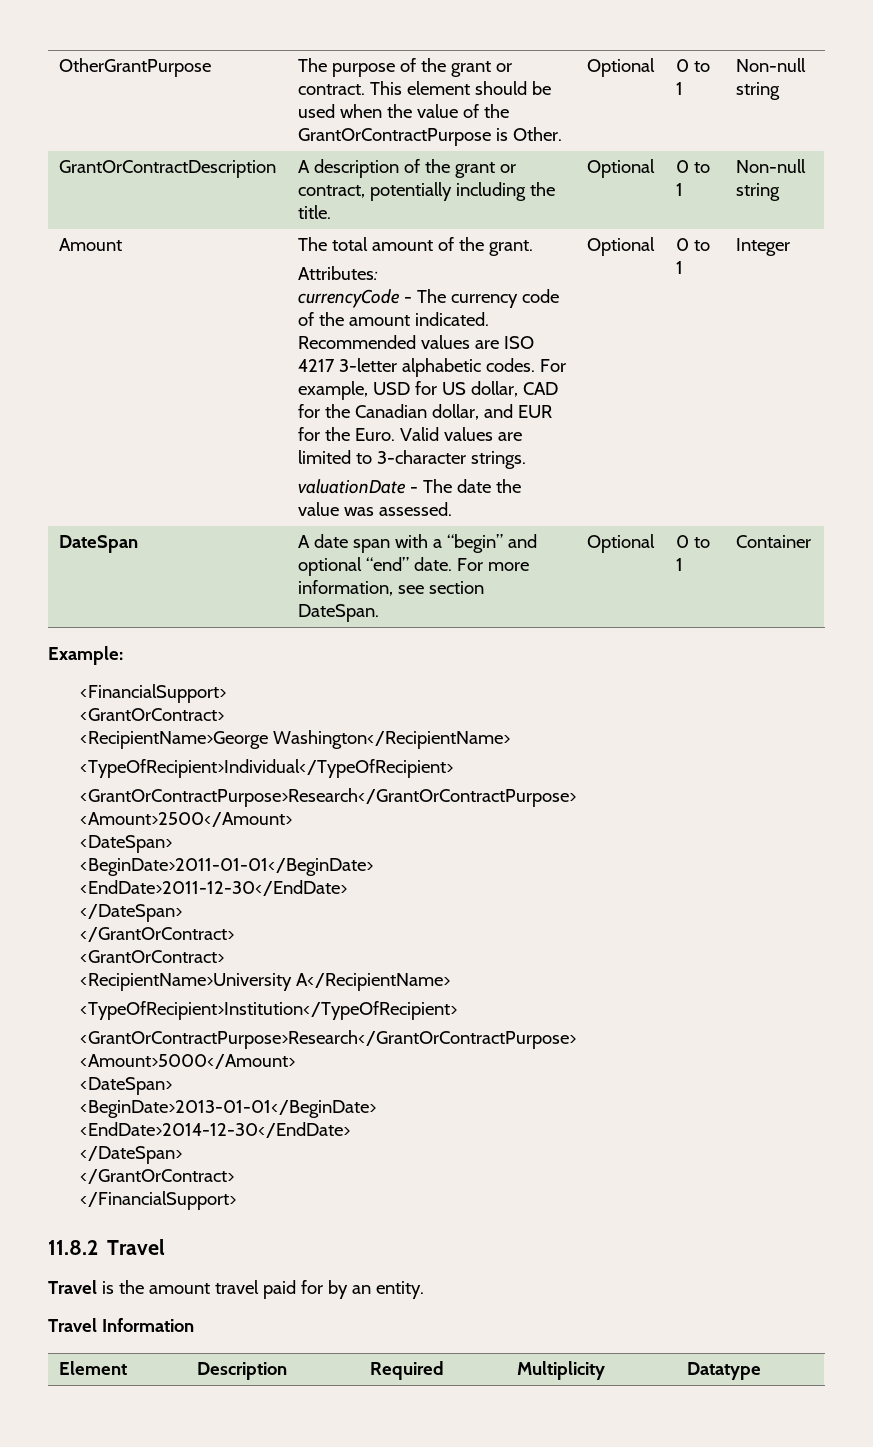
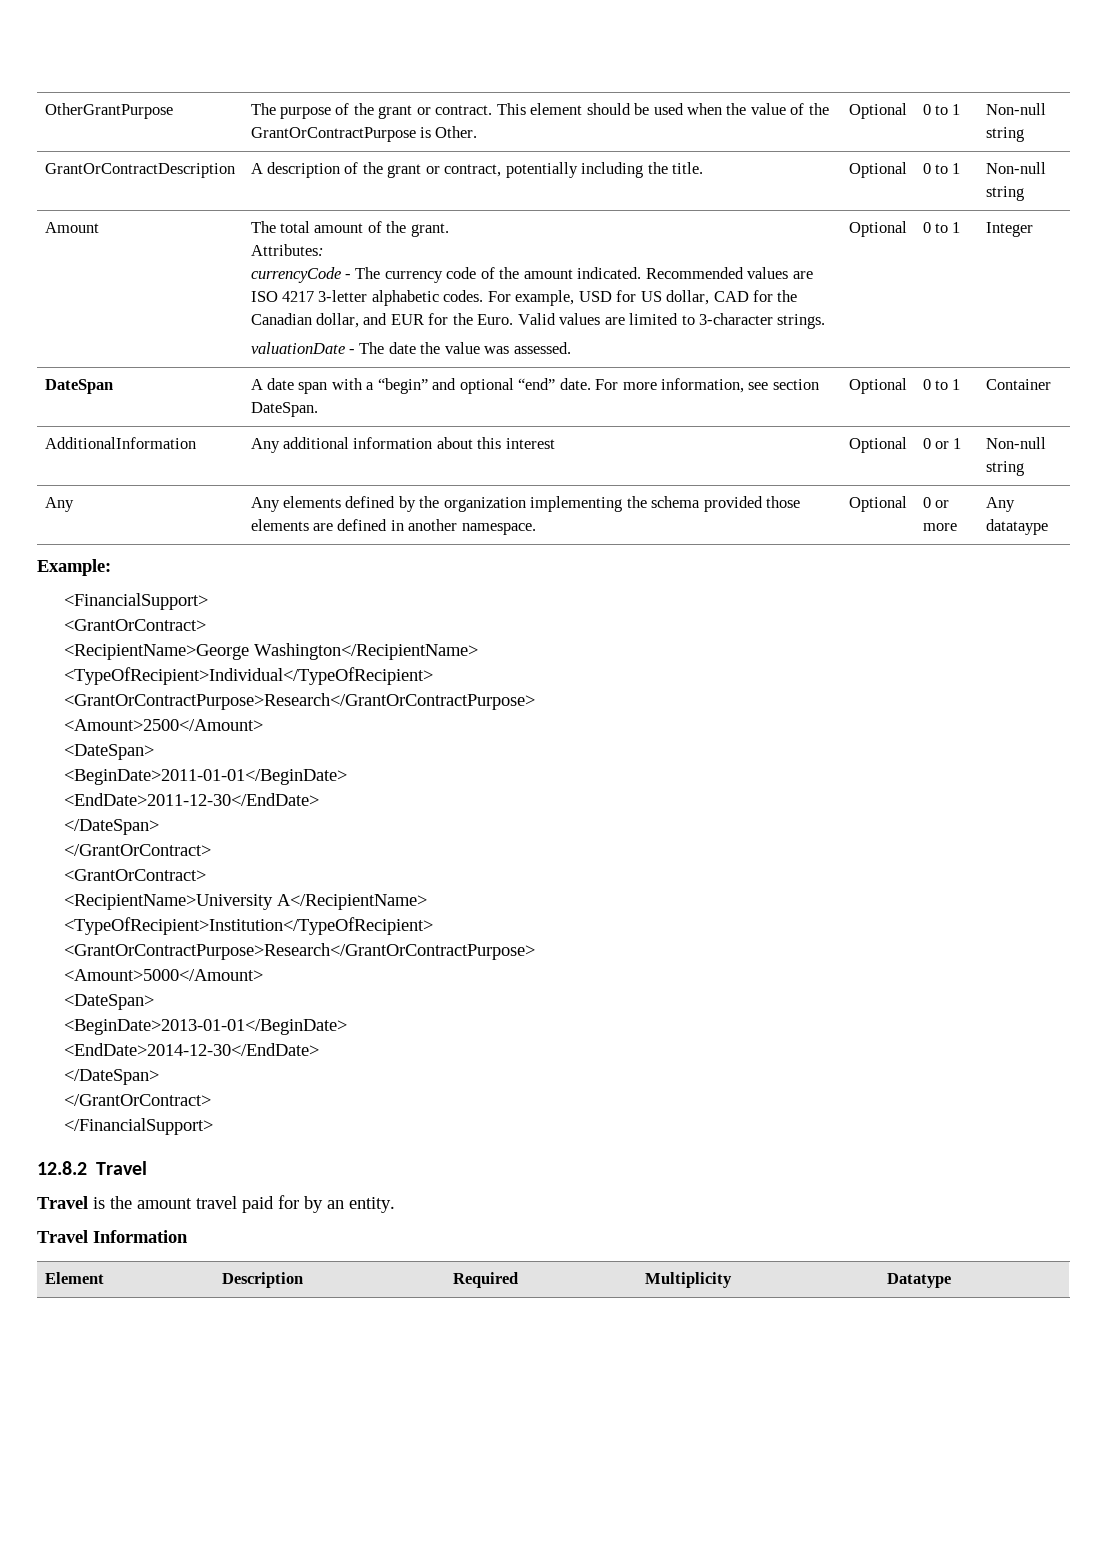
+ AdditionalInformation | Any additional information about this interest | Optional | 0 or 1 | Non-null string
+ Any | Any elements defined by the organization implementing the schema provided those elements are defined in another namespace. | Optional | 0 or more | Any datataype
- 11.8.2 Travel
+ 12.8.2 Travel

